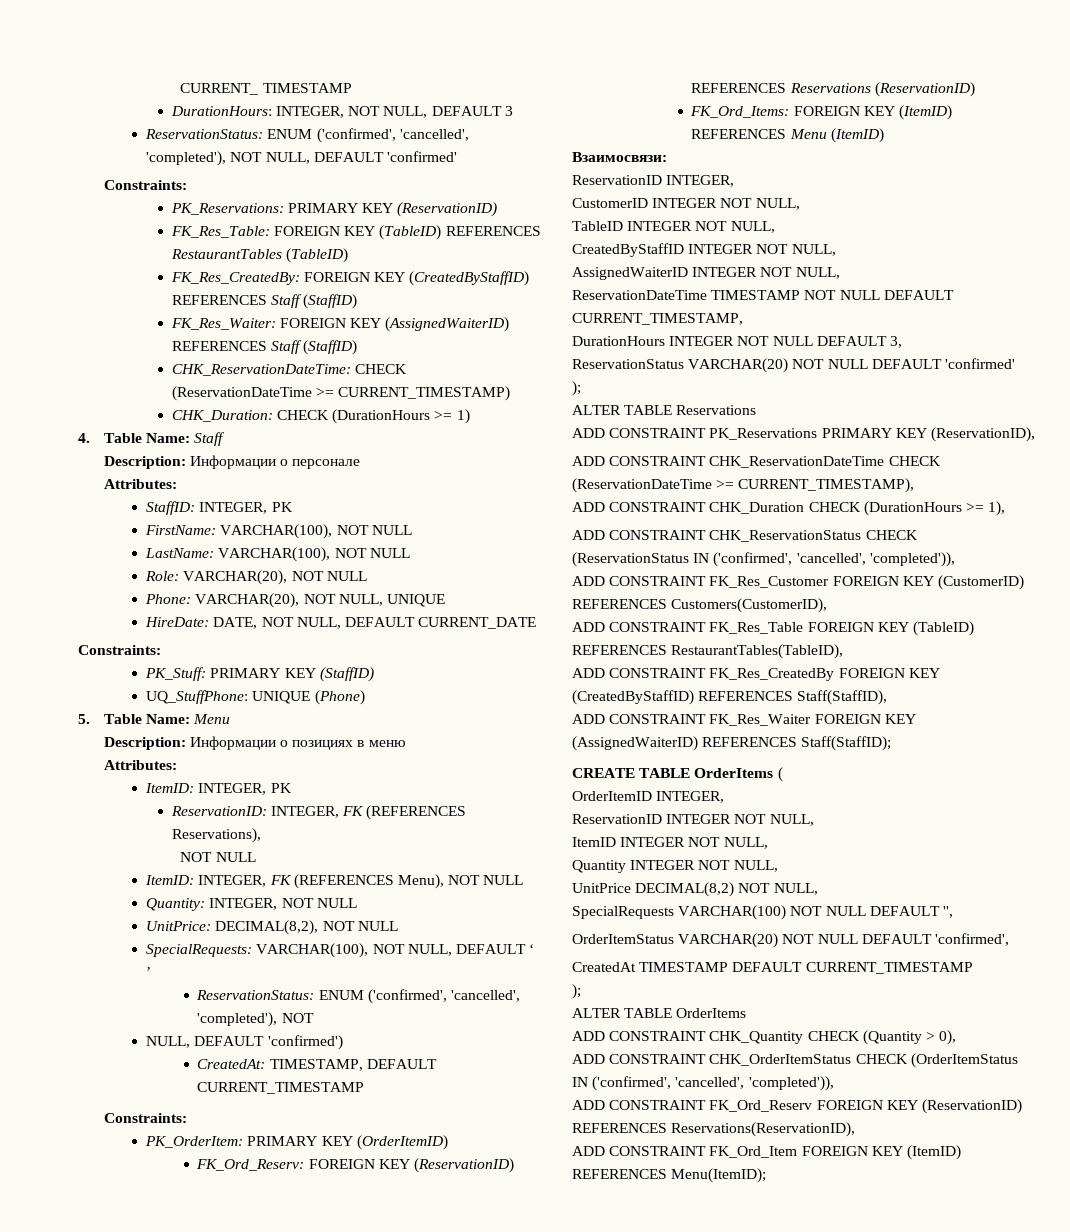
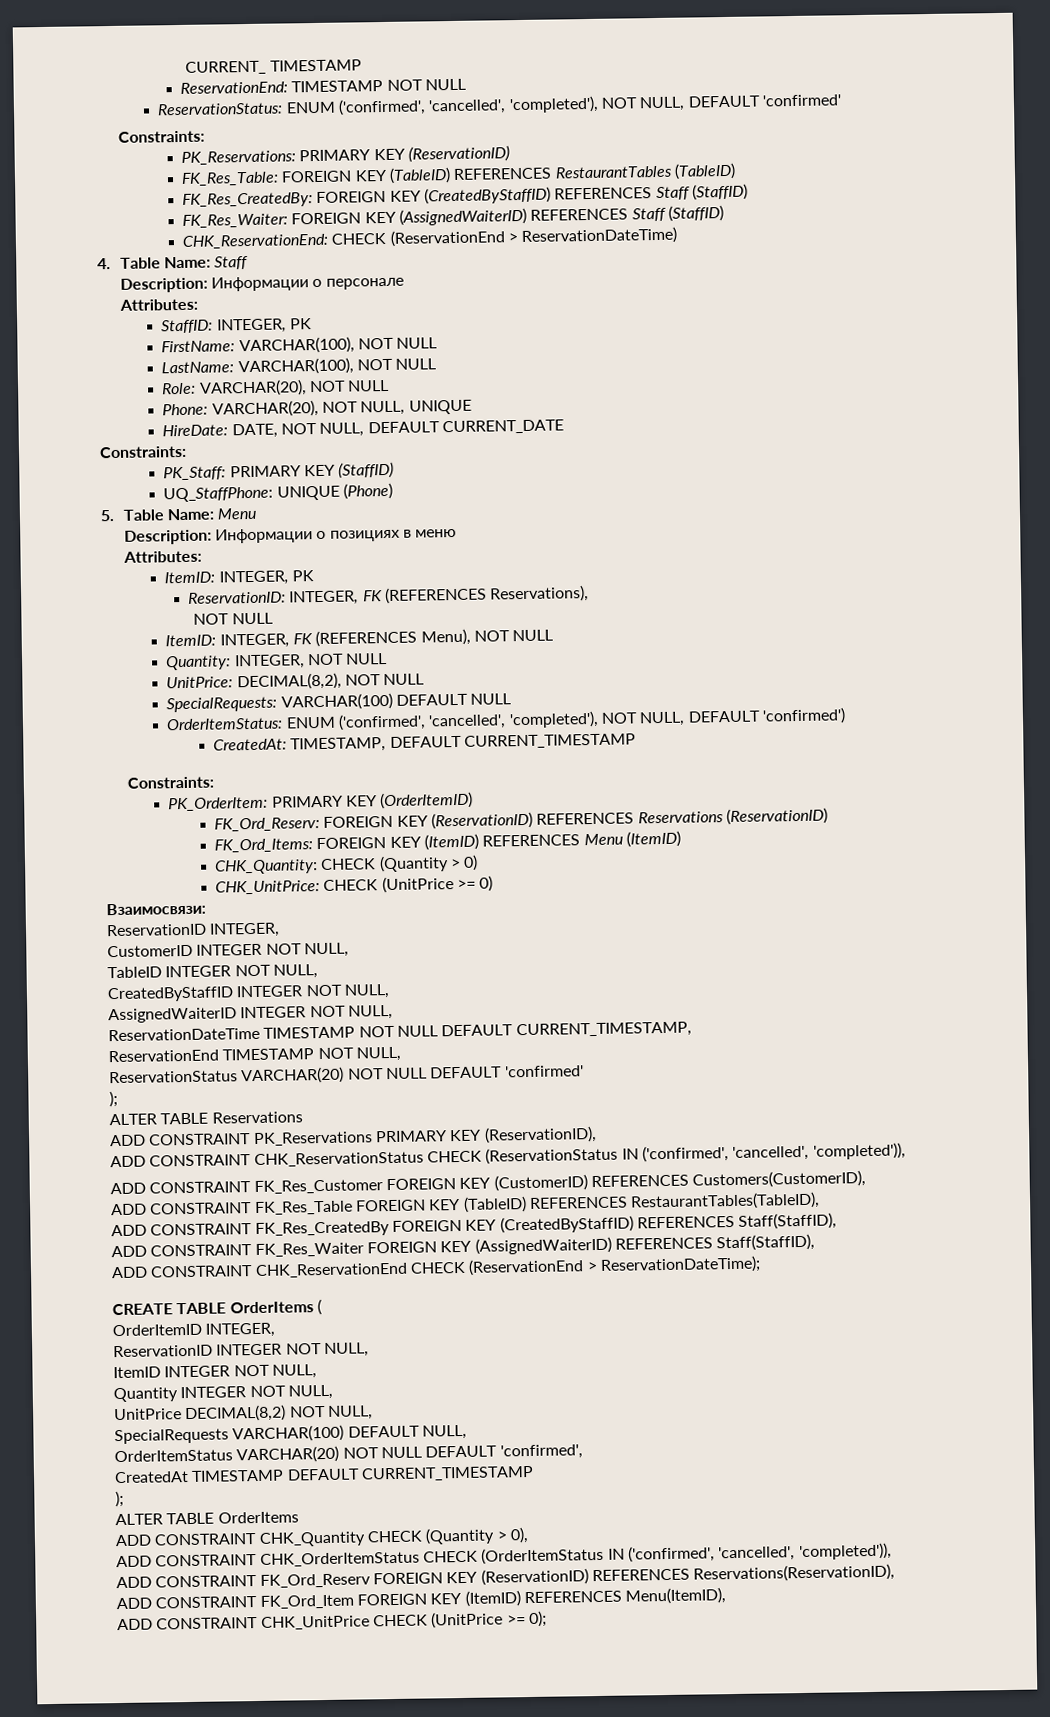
- DurationHours: INTEGER, NOT NULL, DEFAULT 3
+ ReservationEnd: TIMESTAMP NOT NULL
- CHK_ReservationDateTime: CHECK (ReservationDateTime >= CURRENT_TIMESTAMP)
- CHK_Duration: CHECK (DurationHours >= 1)
+ CHK_ReservationEnd: CHECK (ReservationEnd > ReservationDateTime)
- PK_Stuff: PRIMARY KEY (StaffID)
+ PK_Staff: PRIMARY KEY (StaffID)
- UQ_StuffPhone: UNIQUE (Phone)
+ UQ_StаffPhone: UNIQUE (Phone)
- SpecialRequests: VARCHAR(100), NOT NULL, DEFAULT ‘ ’
- ReservationStatus: ENUM ('confirmed', 'cancelled', 'completed'), NOT
- NULL, DEFAULT 'confirmed')
+ SpecialRequests: VARCHAR(100) DEFAULT NULL
+ OrderItemStatus: ENUM ('confirmed', 'cancelled', 'completed'), NOT NULL, DEFAULT 'confirmed')
+ CHK_Quantity: CHECK (Quantity > 0)
+ CHK_UnitPrice: CHECK (UnitPrice >= 0)
- DurationHours INTEGER NOT NULL DEFAULT 3,
+ ReservationEnd TIMESTAMP NOT NULL,
- ADD CONSTRAINT CHK_ReservationDateTime CHECK (ReservationDateTime >= CURRENT_TIMESTAMP),
- ADD CONSTRAINT CHK_Duration CHECK (DurationHours >= 1),
- ADD CONSTRAINT FK_Res_Waiter FOREIGN KEY (AssignedWaiterID) REFERENCES Staff(StaffID);
+ ADD CONSTRAINT FK_Res_Waiter FOREIGN KEY (AssignedWaiterID) REFERENCES Staff(StaffID),
+ ADD CONSTRAINT CHK_ReservationEnd CHECK (ReservationEnd > ReservationDateTime);
- SpecialRequests VARCHAR(100) NOT NULL DEFAULT '',
+ SpecialRequests VARCHAR(100) DEFAULT NULL,
- ADD CONSTRAINT FK_Ord_Item FOREIGN KEY (ItemID) REFERENCES Menu(ItemID);
+ ADD CONSTRAINT FK_Ord_Item FOREIGN KEY (ItemID) REFERENCES Menu(ItemID),
+ ADD CONSTRAINT CHK_UnitPrice CHECK (UnitPrice >= 0);

